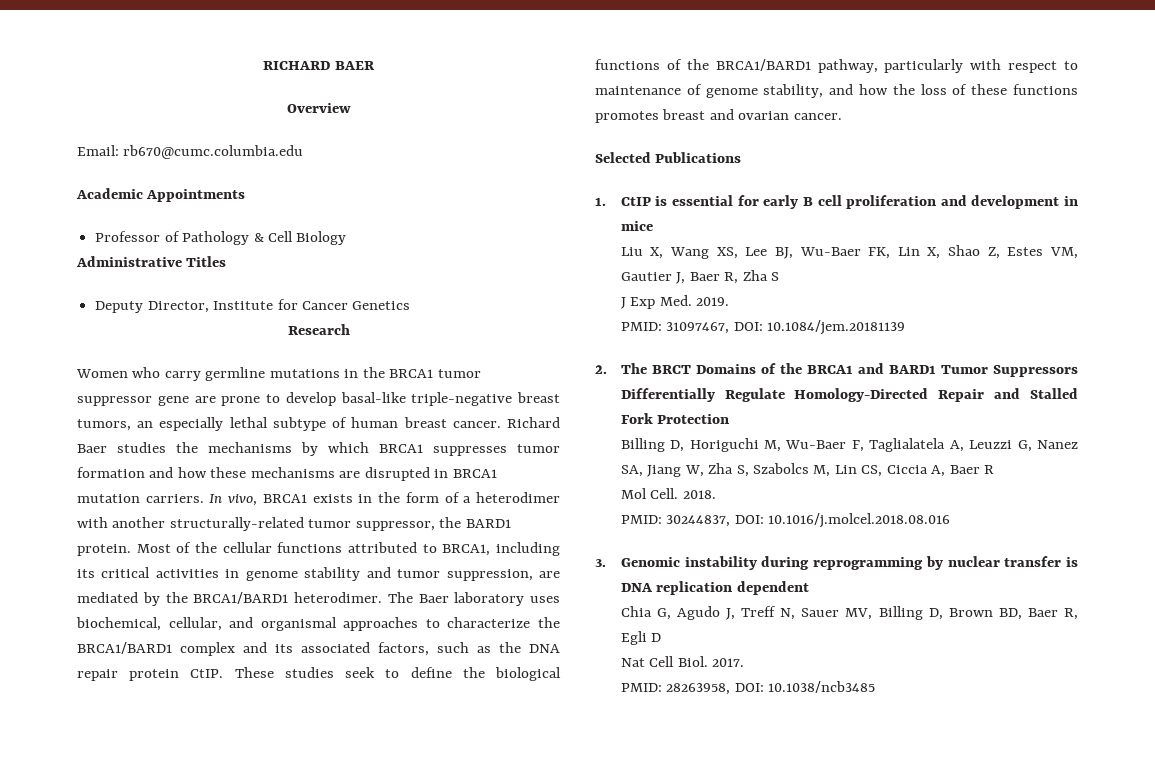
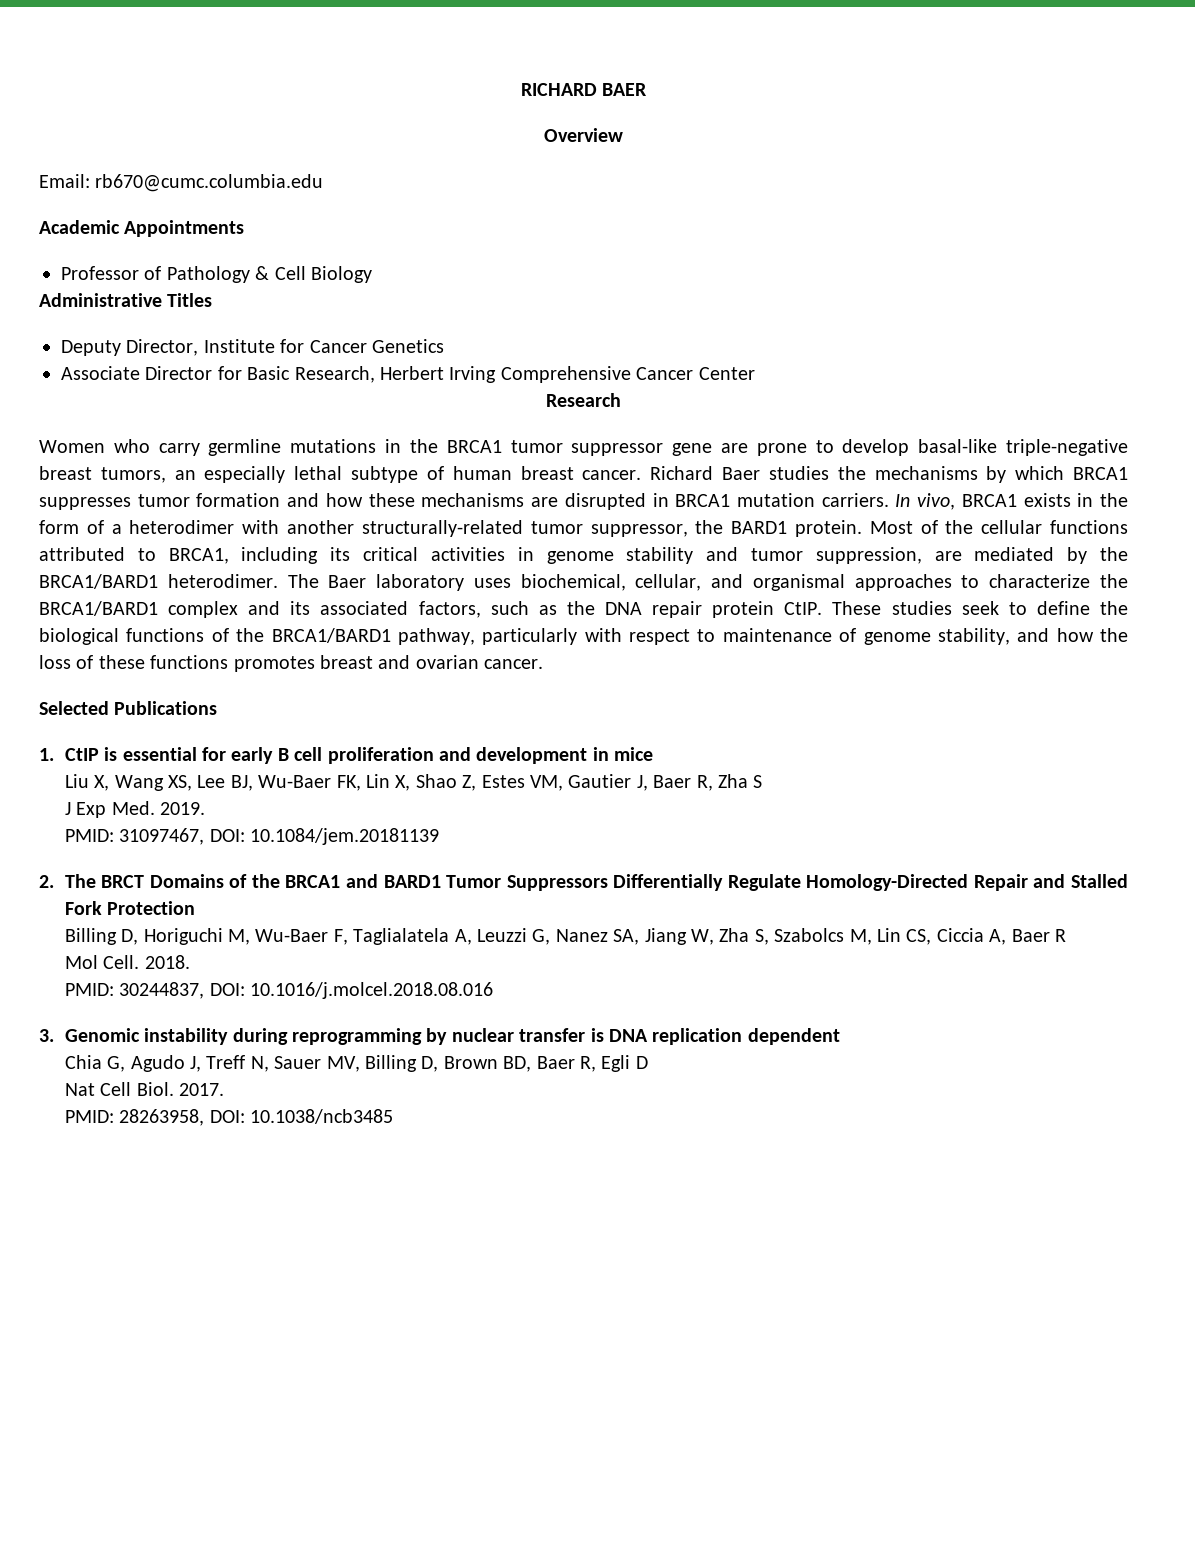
+ Associate Director for Basic Research, Herbert Irving Comprehensive Cancer Center

